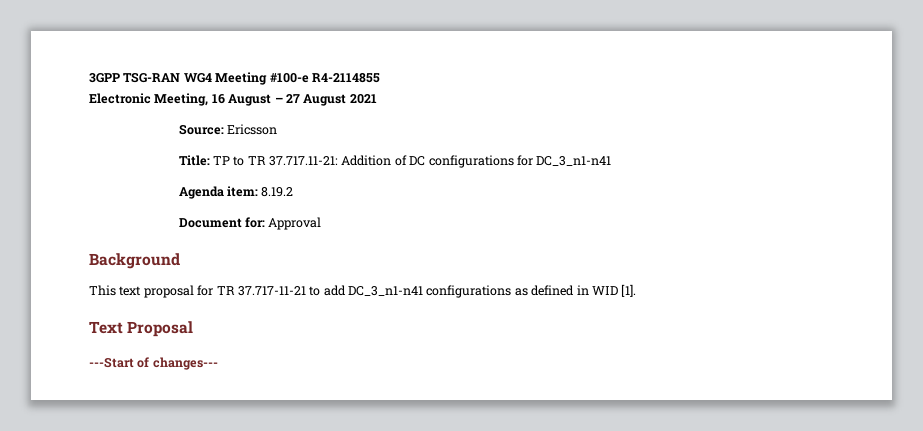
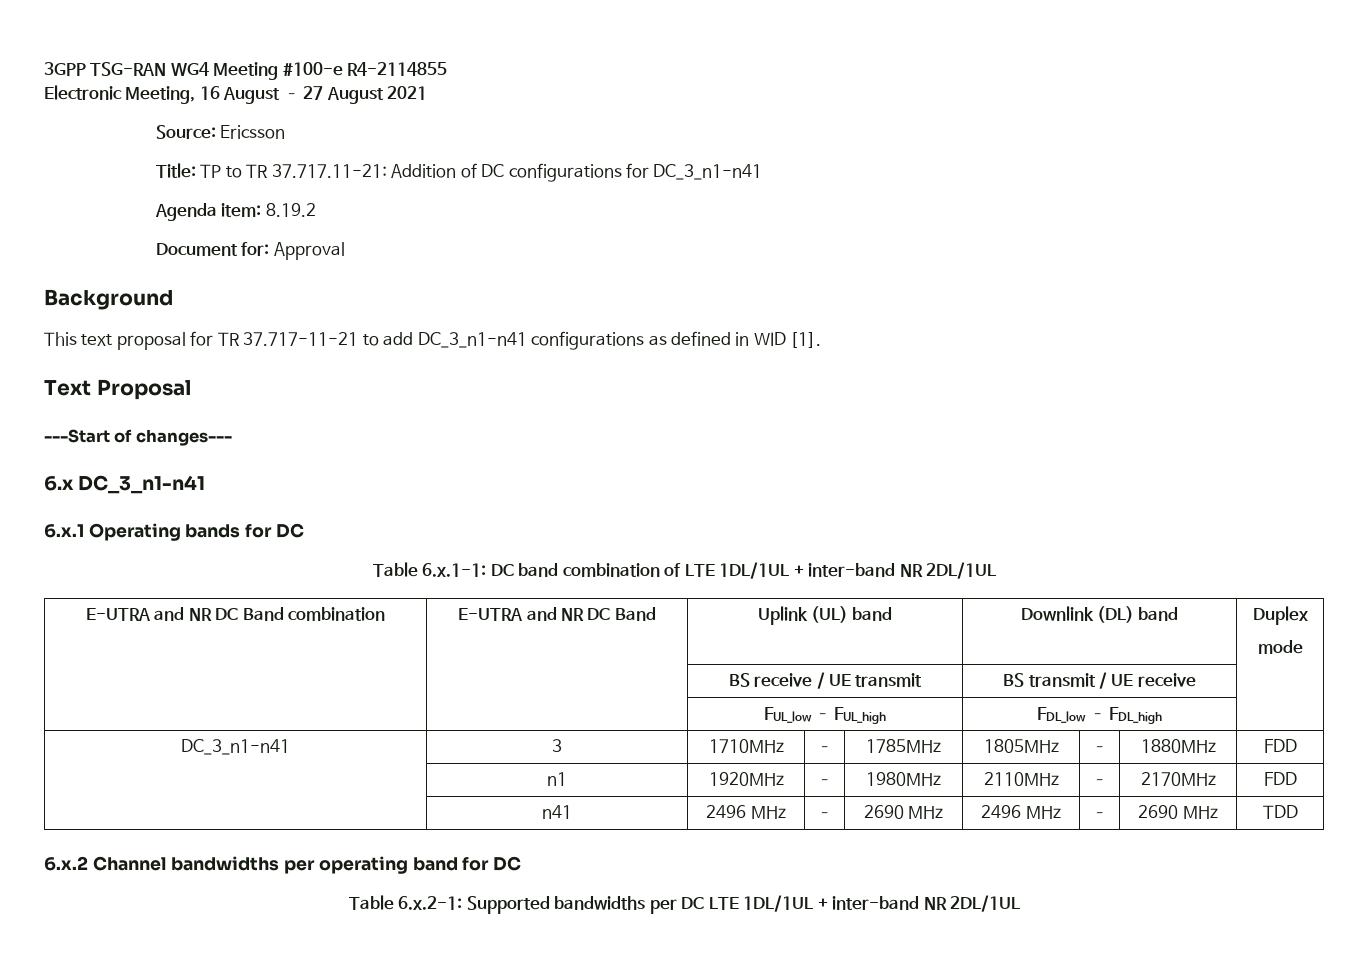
+ 6.x DC_3_n1-n41
+ 6.x.1 Operating bands for DC
+ Table 6.x.1-1: DC band combination of LTE 1DL/1UL + inter-band NR 2DL/1UL
+ E-UTRA and NR DC Band combination | E-UTRA and NR DC Band | Uplink (UL) band | Downlink (DL) band | Duplex
+ mode
+ | | BS receive / UE transmit | BS transmit / UE receive |
+ | | FUL_low – FUL_high | FDL_low – FDL_high |
+ DC_3_n1-n41 | 3 | 1710MHz | – | 1785MHz | 1805MHz | – | 1880MHz | FDD
+ | n1 | 1920MHz | – | 1980MHz | 2110MHz | – | 2170MHz | FDD
+ | n41 | 2496 MHz | – | 2690 MHz | 2496 MHz | – | 2690 MHz | TDD
+ 6.x.2 Channel bandwidths per operating band for DC
+ Table 6.x.2-1: Supported bandwidths per DC LTE 1DL/1UL + inter-band NR 2DL/1UL

